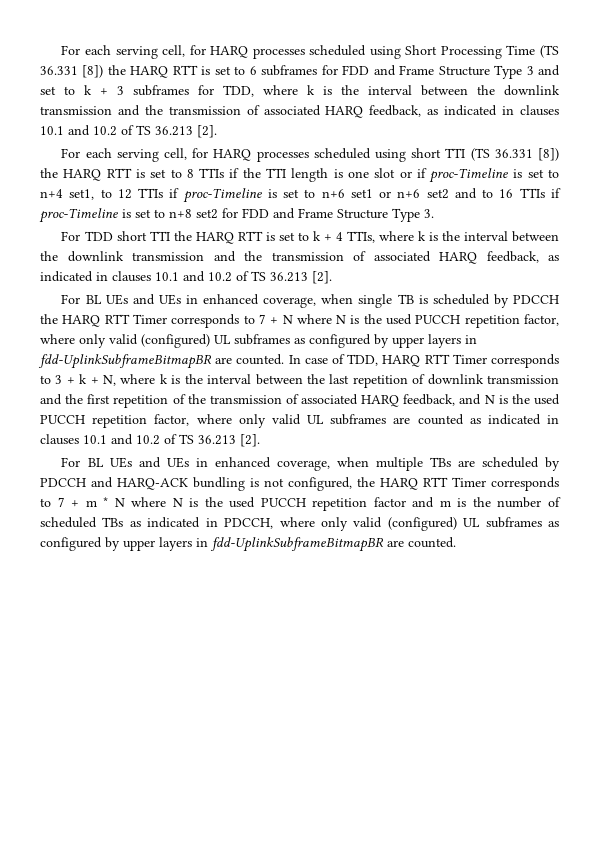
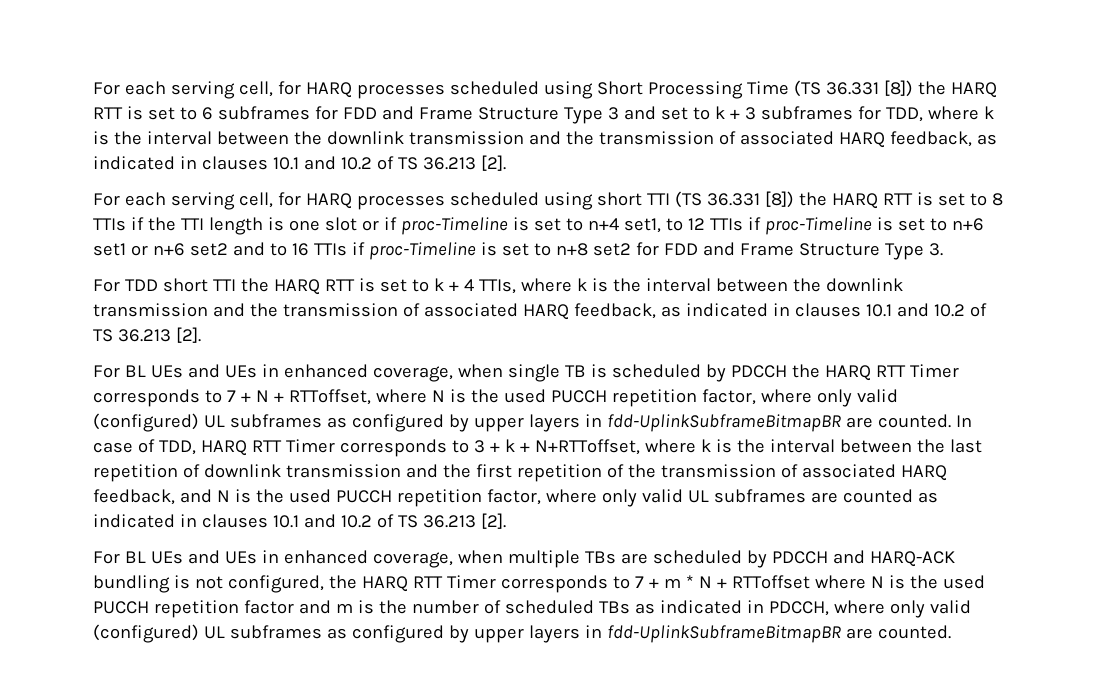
- For BL UEs and UEs in enhanced coverage, when single TB is scheduled by PDCCH the HARQ RTT Timer corresponds to 7 + N where N is the used PUCCH repetition factor, where only valid (configured) UL subframes as configured by upper layers in fdd-UplinkSubframeBitmapBR are counted.
+ For BL UEs and UEs in enhanced coverage, when single TB is scheduled by PDCCH the HARQ RTT Timer corresponds to 7 + N + RTToffset, where N is the used PUCCH repetition factor, where only valid (configured) UL subframes as configured by upper layers in fdd-UplinkSubframeBitmapBR are counted.
- In case of TDD, HARQ RTT Timer corresponds to 3 + k + N, where k is the interval between the last repetition of downlink transmission and the first repetition of the transmission of associated HARQ feedback, and N is the used PUCCH repetition factor, where only valid UL subframes are counted as indicated in clauses 10.1 and 10.2 of TS 36.213 [2].
+ In case of TDD, HARQ RTT Timer corresponds to 3 + k + N+RTToffset, where k is the interval between the last repetition of downlink transmission and the first repetition of the transmission of associated HARQ feedback, and N is the used PUCCH repetition factor, where only valid UL subframes are counted as indicated in clauses 10.1 and 10.2 of TS 36.213 [2].
- For BL UEs and UEs in enhanced coverage, when multiple TBs are scheduled by PDCCH and HARQ-ACK bundling is not configured, the HARQ RTT Timer corresponds to 7 + m * N where N is the used PUCCH repetition factor and m is the number of scheduled TBs as indicated in PDCCH, where only valid (configured) UL subframes as configured by upper layers in fdd-UplinkSubframeBitmapBR are counted.
+ For BL UEs and UEs in enhanced coverage, when multiple TBs are scheduled by PDCCH and HARQ-ACK bundling is not configured, the HARQ RTT Timer corresponds to 7 + m * N + RTToffset where N is the used PUCCH repetition factor and m is the number of scheduled TBs as indicated in PDCCH, where only valid (configured) UL subframes as configured by upper layers in fdd-UplinkSubframeBitmapBR are counted.

